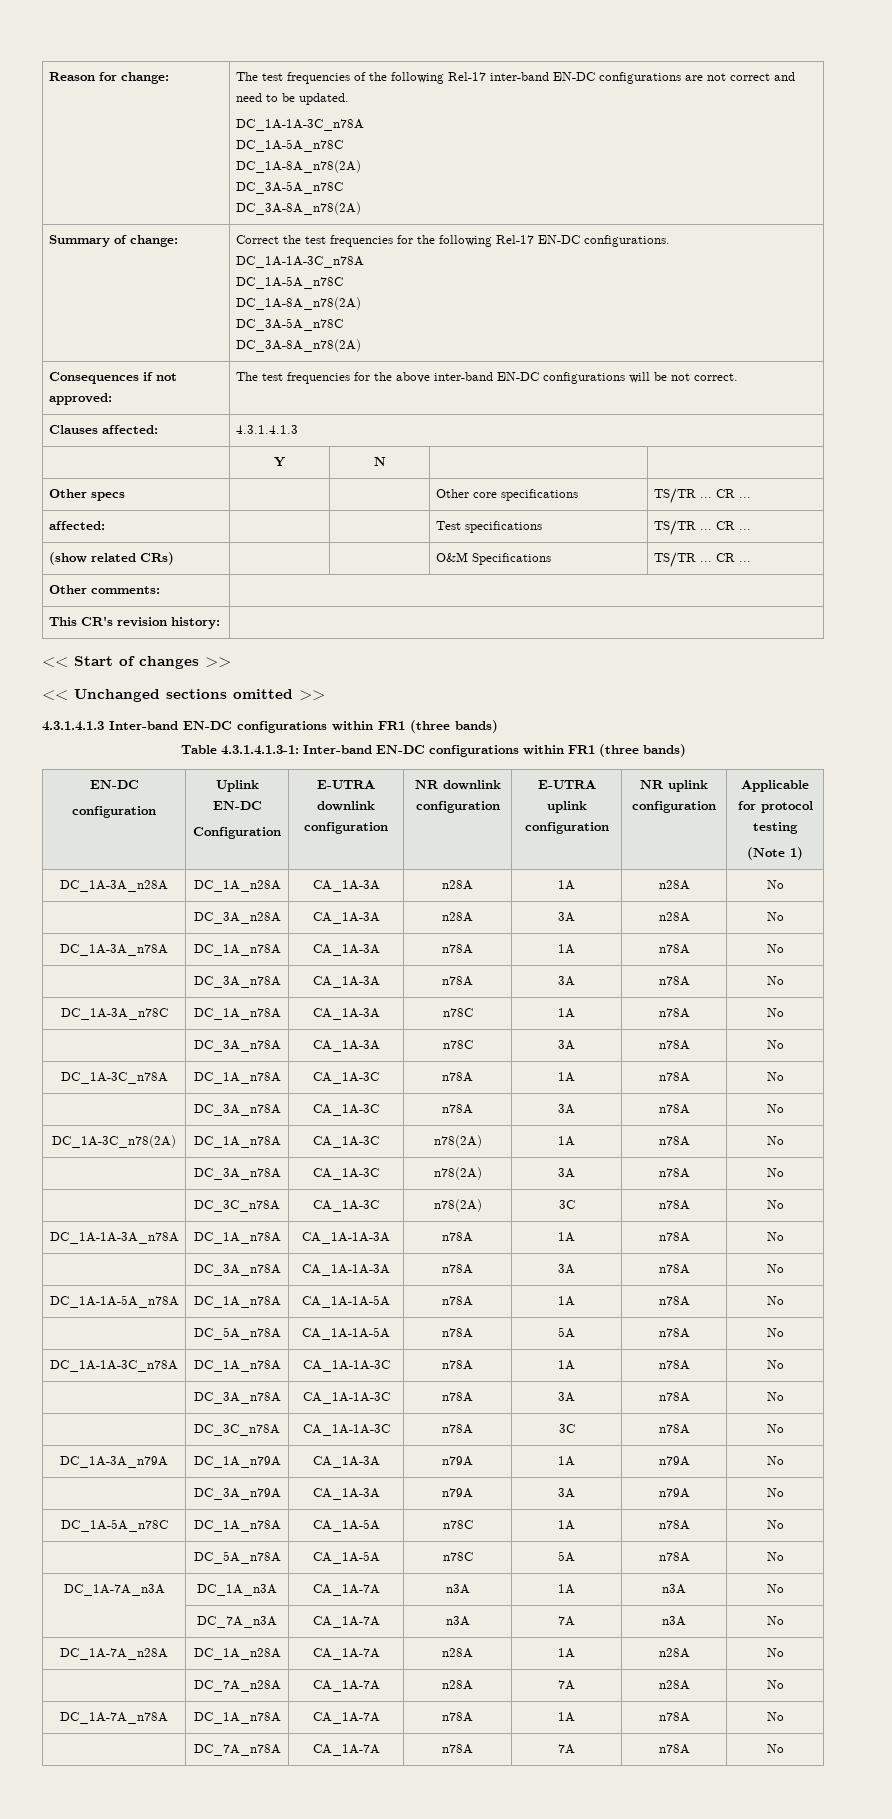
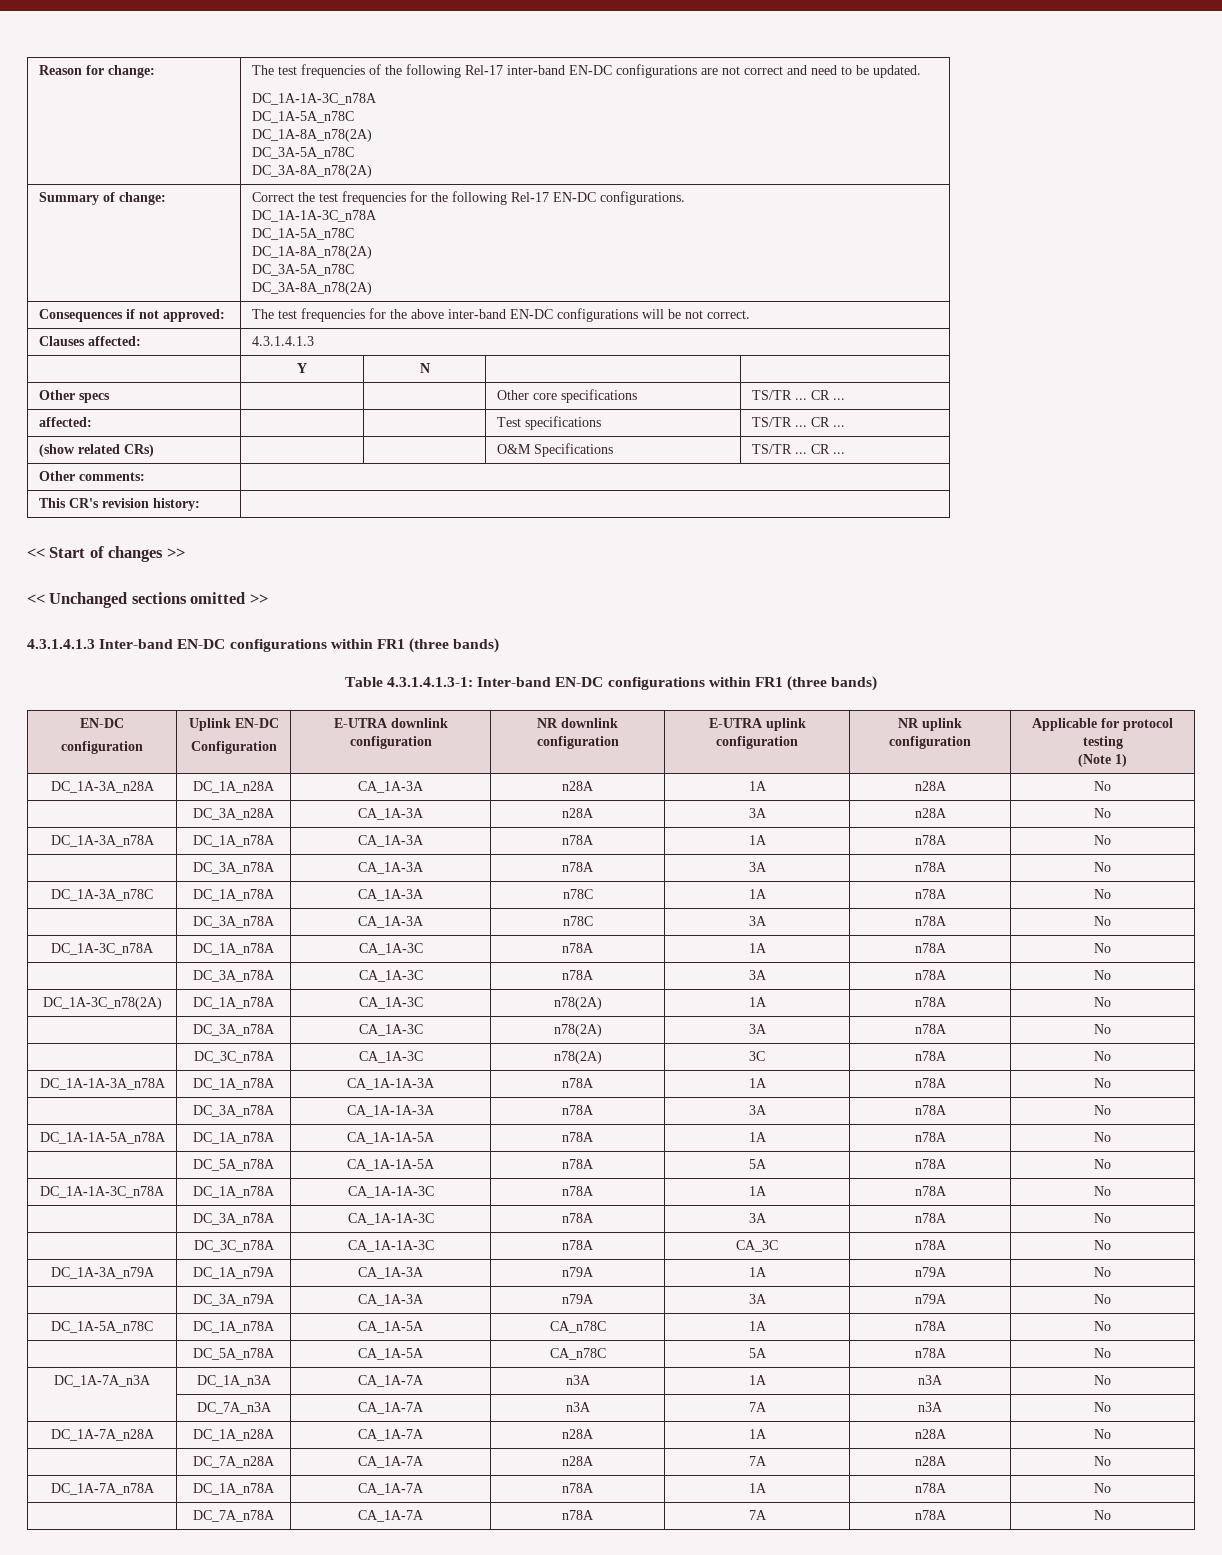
- | DC_3C_n78A | CA_1A-1A-3C | n78A | 3C | n78A | No
+ | DC_3C_n78A | CA_1A-1A-3C | n78A | CA_3C | n78A | No
- DC_1A-5A_n78C | DC_1A_n78A | CA_1A-5A | n78C | 1A | n78A | No
+ DC_1A-5A_n78C | DC_1A_n78A | CA_1A-5A | CA_n78C | 1A | n78A | No
- | DC_5A_n78A | CA_1A-5A | n78C | 5A | n78A | No
+ | DC_5A_n78A | CA_1A-5A | CA_n78C | 5A | n78A | No

